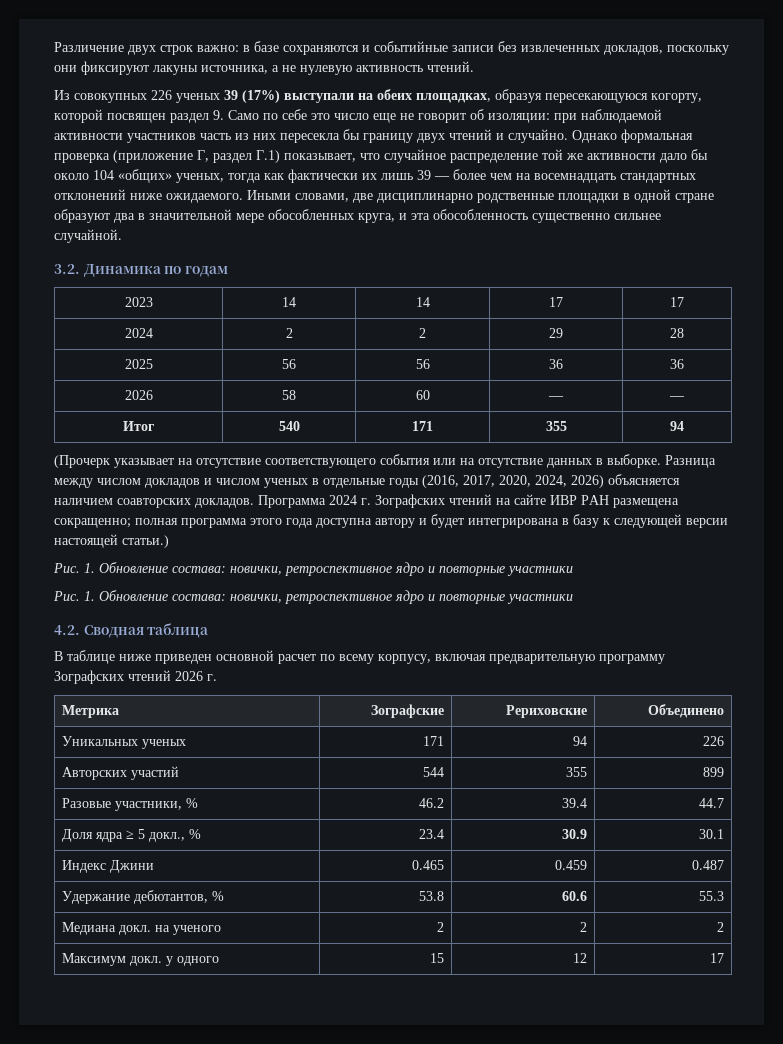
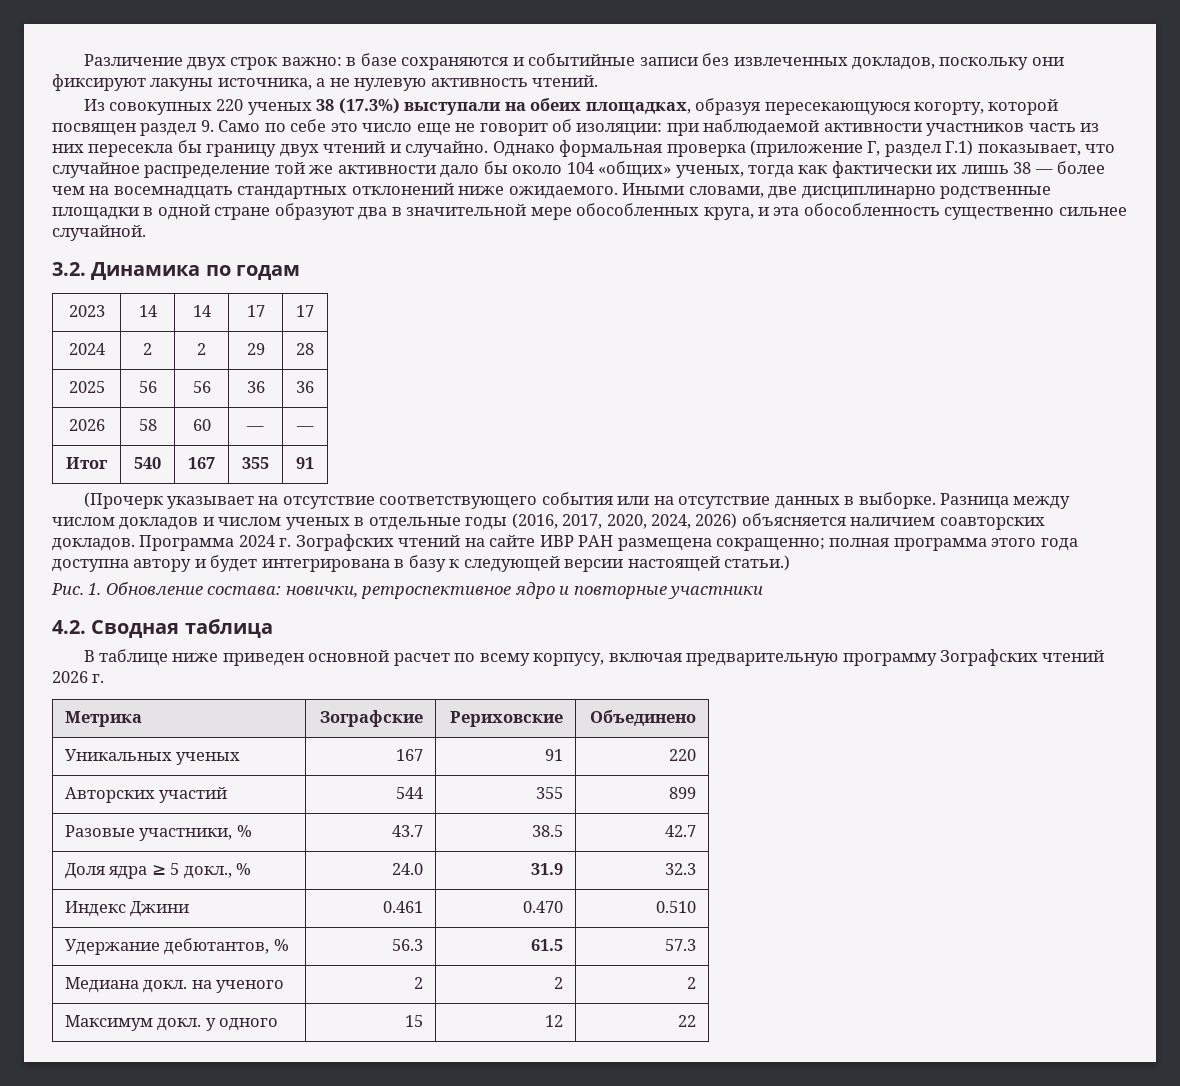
- Из совокупных 226 ученых 39 (17%) выступали на обеих площадках, образуя пересекающуюся когорту, которой посвящен раздел 9. Само по себе это число еще не говорит об изоляции: при наблюдаемой активности участников часть из них пересекла бы границу двух чтений и случайно.
+ Из совокупных 220 ученых 38 (17.3%) выступали на обеих площадках, образуя пересекающуюся когорту, которой посвящен раздел 9. Само по себе это число еще не говорит об изоляции: при наблюдаемой активности участников часть из них пересекла бы границу двух чтений и случайно.
- Однако формальная проверка (приложение Г, раздел Г.1) показывает, что случайное распределение той же активности дало бы около 104 «общих» ученых, тогда как фактически их лишь 39 — более чем на восемнадцать стандартных отклонений ниже ожидаемого.
+ Однако формальная проверка (приложение Г, раздел Г.1) показывает, что случайное распределение той же активности дало бы около 104 «общих» ученых, тогда как фактически их лишь 38 — более чем на восемнадцать стандартных отклонений ниже ожидаемого.
- Итог | 540 | 171 | 355 | 94
+ Итог | 540 | 167 | 355 | 91
  Программа 2024 г. Зографских чтений на сайте ИВР РАН размещена сокращенно; полная программа этого года доступна автору и будет интегрирована в базу к следующей версии настоящей статьи.)
- Рис. 1. Обновление состава: новички, ретроспективное ядро и повторные участники
- Уникальных ученых | 171 | 94 | 226
+ Уникальных ученых | 167 | 91 | 220
- Разовые участники, % | 46.2 | 39.4 | 44.7
+ Разовые участники, % | 43.7 | 38.5 | 42.7
- Доля ядра ≥ 5 докл., % | 23.4 | 30.9 | 30.1
+ Доля ядра ≥ 5 докл., % | 24.0 | 31.9 | 32.3
- Индекс Джини | 0.465 | 0.459 | 0.487
+ Индекс Джини | 0.461 | 0.470 | 0.510
- Удержание дебютантов, % | 53.8 | 60.6 | 55.3
+ Удержание дебютантов, % | 56.3 | 61.5 | 57.3
- Максимум докл. у одного | 15 | 12 | 17
+ Максимум докл. у одного | 15 | 12 | 22

